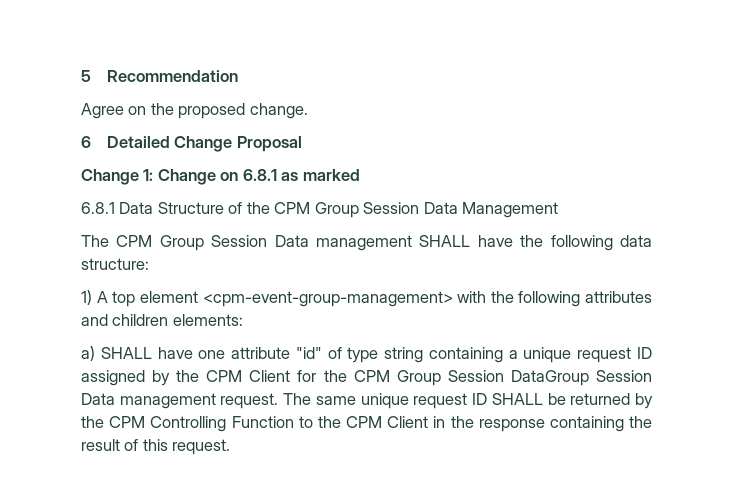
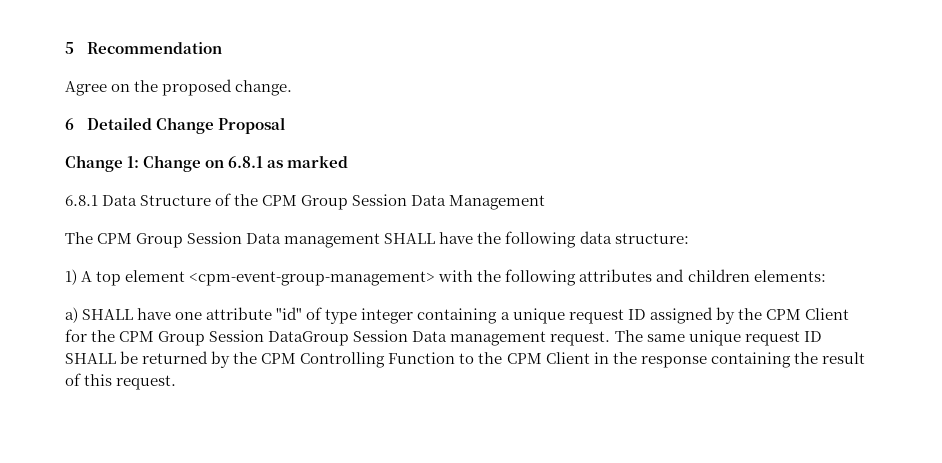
- a) SHALL have one attribute "id" of type string containing a unique request ID assigned by the CPM Client for the CPM Group Session DataGroup Session Data management request.
+ a) SHALL have one attribute "id" of type integer containing a unique request ID assigned by the CPM Client for the CPM Group Session DataGroup Session Data management request.

